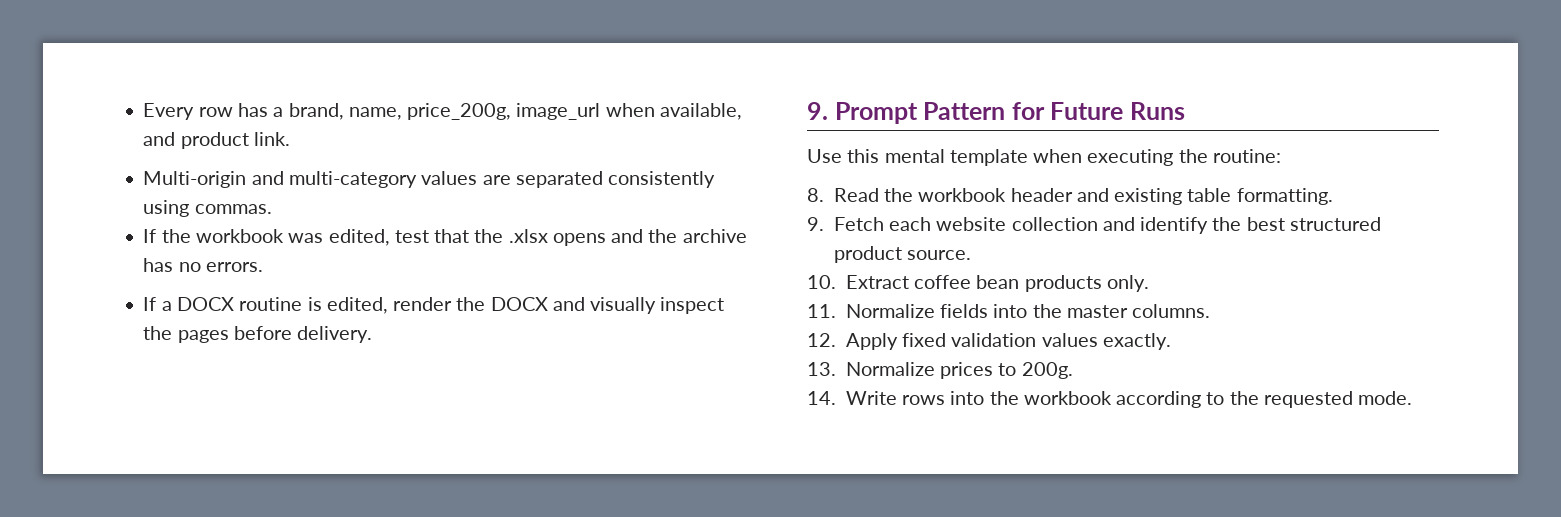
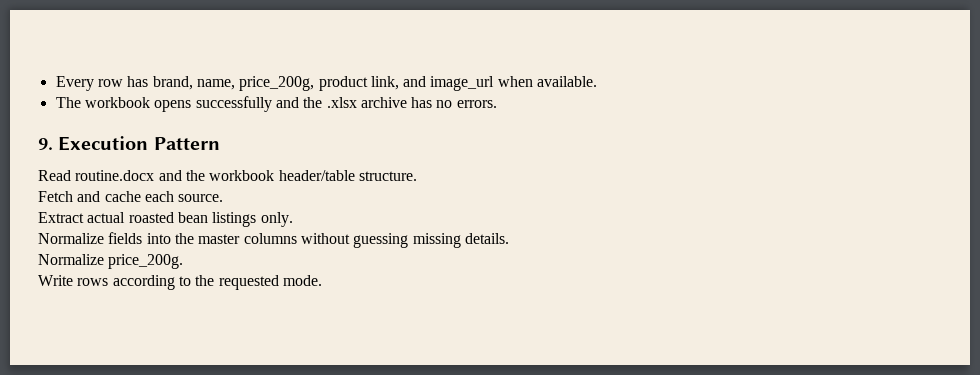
- Every row has a brand, name, price_200g, image_url when available, and product link.
- Multi-origin and multi-category values are separated consistently using commas.
- If the workbook was edited, test that the .xlsx opens and the archive has no errors.
- If a DOCX routine is edited, render the DOCX and visually inspect the pages before delivery.
- 9. Prompt Pattern for Future Runs
- Use this mental template when executing the routine:
- 8. Read the workbook header and existing table formatting.
- 9. Fetch each website collection and identify the best structured product source.
- 10. Extract coffee bean products only.
+ Every row has brand, name, price_200g, product link, and image_url when available.
+ The workbook opens successfully and the .xlsx archive has no errors.
+ 9. Execution Pattern
+ Read routine.docx and the workbook header/table structure.
+ Fetch and cache each source.
+ Extract actual roasted bean listings only.
- 11. Normalize fields into the master columns.
- 12. Apply fixed validation values exactly.
- 13. Normalize prices to 200g.
- 14. Write rows into the workbook according to the requested mode.
+ Normalize fields into the master columns without guessing missing details.
+ Normalize price_200g.
+ Write rows according to the requested mode.

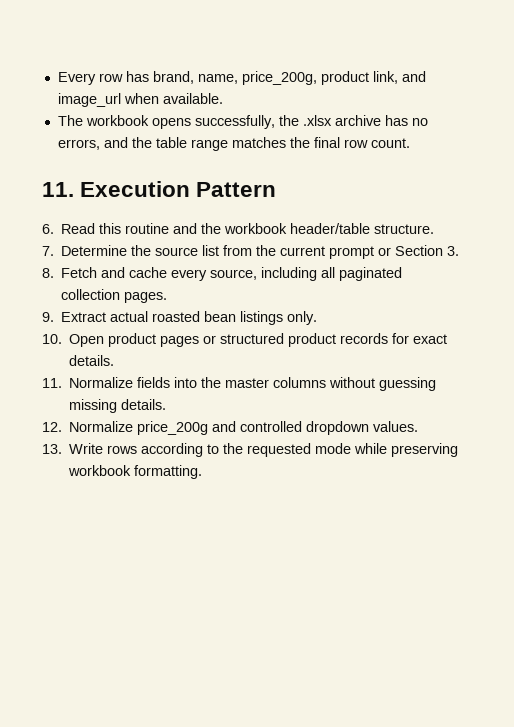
- The workbook opens successfully and the .xlsx archive has no errors.
- 9. Execution Pattern
- Read routine.docx and the workbook header/table structure.
+ The workbook opens successfully, the .xlsx archive has no errors, and the table range matches the final row count.
+ 11. Execution Pattern
+ 6. Read this routine and the workbook header/table structure.
- Fetch and cache each source.
- Extract actual roasted bean listings only.
+ 7. Determine the source list from the current prompt or Section 3.
+ 8. Fetch and cache every source, including all paginated collection pages.
+ 9. Extract actual roasted bean listings only.
- Normalize fields into the master columns without guessing missing details.
+ 10. Open product pages or structured product records for exact details.
+ 11. Normalize fields into the master columns without guessing missing details.
- Normalize price_200g.
- Write rows according to the requested mode.
+ 12. Normalize price_200g and controlled dropdown values.
+ 13. Write rows according to the requested mode while preserving workbook formatting.

